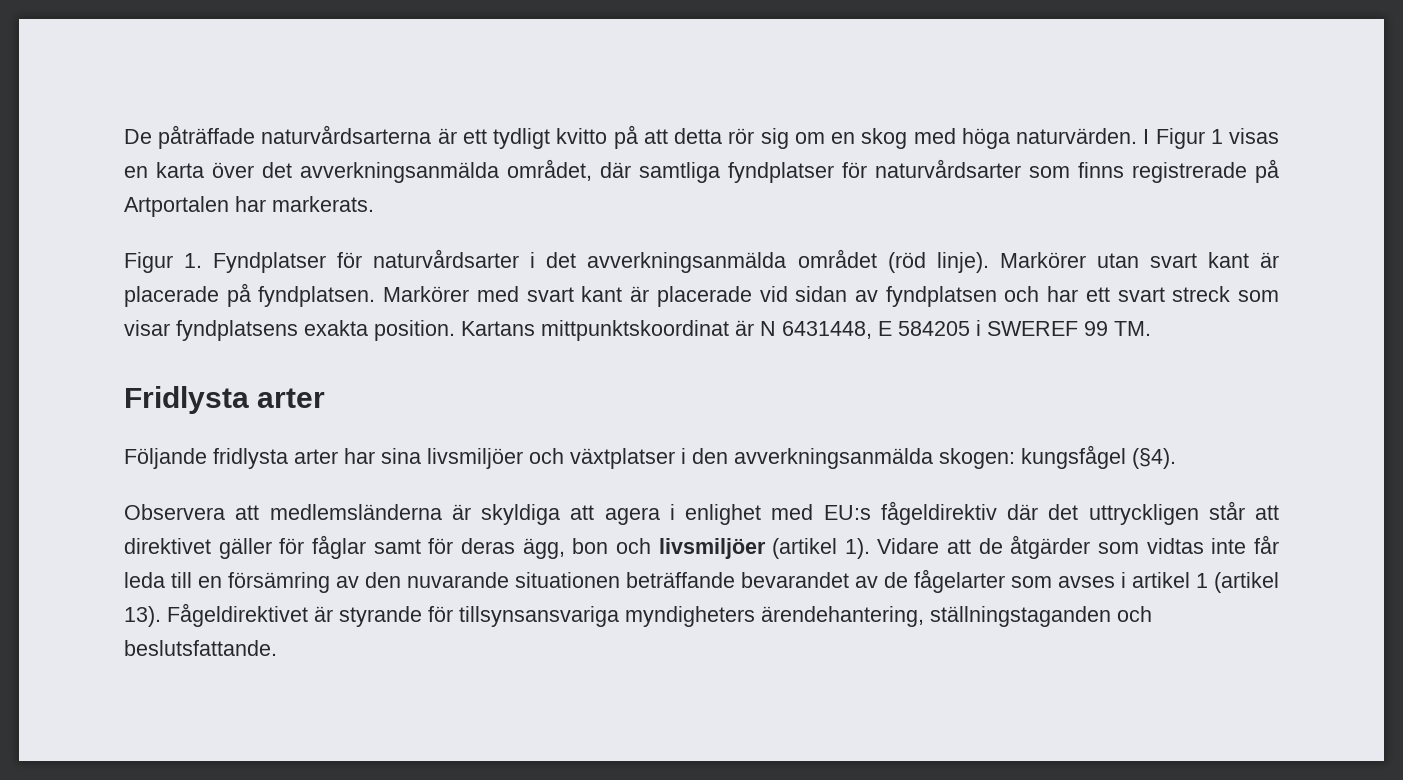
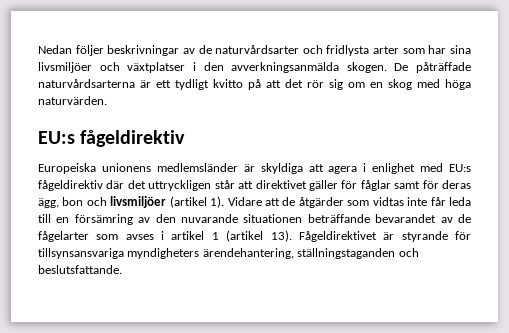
+ Nedan följer beskrivningar av de naturvårdsarter och fridlysta arter som har sina livsmiljöer och växtplatser i den avverkningsanmälda skogen.
- De påträffade naturvårdsarterna är ett tydligt kvitto på att detta rör sig om en skog med höga naturvärden. I Figur 1 visas en karta över det avverkningsanmälda området, där samtliga fyndplatser för naturvårdsarter som finns registrerade på Artportalen har markerats.
- Figur 1. Fyndplatser för naturvårdsarter i det avverkningsanmälda området (röd linje). Markörer utan svart kant är placerade på fyndplatsen. Markörer med svart kant är placerade vid sidan av fyndplatsen och har ett svart streck som visar fyndplatsens exakta position. Kartans mittpunktskoordinat är N 6431448, E 584205 i SWEREF 99 TM.
- Fridlysta arter
- Följande fridlysta arter har sina livsmiljöer och växtplatser i den avverkningsanmälda skogen: kungsfågel (§4).
- Observera att medlemsländerna är skyldiga att agera i enlighet med EU:s fågeldirektiv där det uttryckligen står att direktivet gäller för fåglar samt för deras ägg, bon och livsmiljöer (artikel 1).
+ De påträffade naturvårdsarterna är ett tydligt kvitto på att det rör sig om en skog med höga naturvärden.
+ EU:s fågeldirektiv
+ Europeiska unionens medlemsländer är skyldiga att agera i enlighet med EU:s fågeldirektiv där det uttryckligen står att direktivet gäller för fåglar samt för deras ägg, bon och livsmiljöer (artikel 1).

